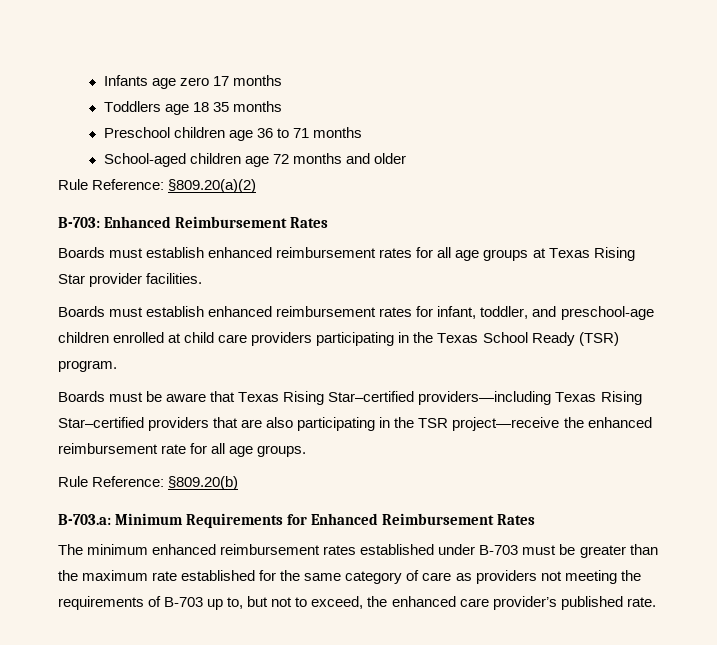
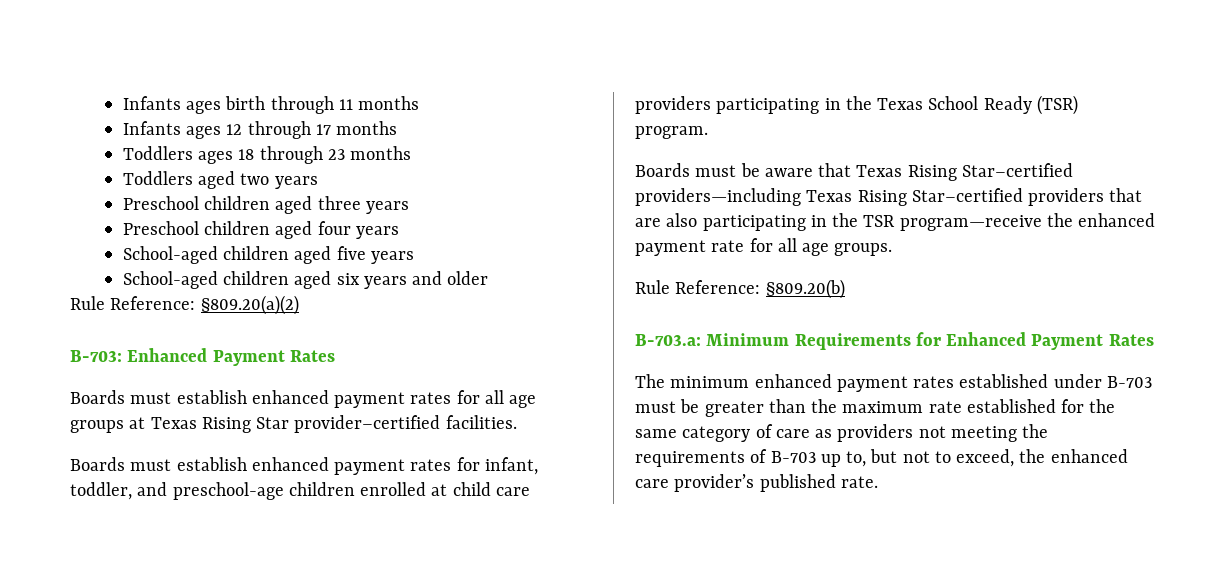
- Infants age zero 17 months
- Toddlers age 18 35 months
- Preschool children age 36 to 71 months
- School-aged children age 72 months and older
+ Infants ages birth through 11 months
+ Infants ages 12 through 17 months
+ Toddlers ages 18 through 23 months
+ Toddlers aged two years
+ Preschool children aged three years
+ Preschool children aged four years
+ School-aged children aged five years
+ School-aged children aged six years and older
- B-703: Enhanced Reimbursement Rates
+ B-703: Enhanced Payment Rates
- Boards must establish enhanced reimbursement rates for all age groups at Texas Rising Star provider facilities.
+ Boards must establish enhanced payment rates for all age groups at Texas Rising Star provider–certified facilities.
- Boards must establish enhanced reimbursement rates for infant, toddler, and preschool-age children enrolled at child care providers participating in the Texas School Ready (TSR) program.
+ Boards must establish enhanced payment rates for infant, toddler, and preschool-age children enrolled at child care providers participating in the Texas School Ready (TSR) program.
- Boards must be aware that Texas Rising Star–certified providers—including Texas Rising Star–certified providers that are also participating in the TSR project—receive the enhanced reimbursement rate for all age groups.
+ Boards must be aware that Texas Rising Star–certified providers—including Texas Rising Star–certified providers that are also participating in the TSR program—receive the enhanced payment rate for all age groups.
- B-703.a: Minimum Requirements for Enhanced Reimbursement Rates
+ B-703.a: Minimum Requirements for Enhanced Payment Rates
- The minimum enhanced reimbursement rates established under B-703 must be greater than the maximum rate established for the same category of care as providers not meeting the requirements of B-703 up to, but not to exceed, the enhanced care provider’s published rate.
+ The minimum enhanced payment rates established under B-703 must be greater than the maximum rate established for the same category of care as providers not meeting the requirements of B-703 up to, but not to exceed, the enhanced care provider’s published rate.

